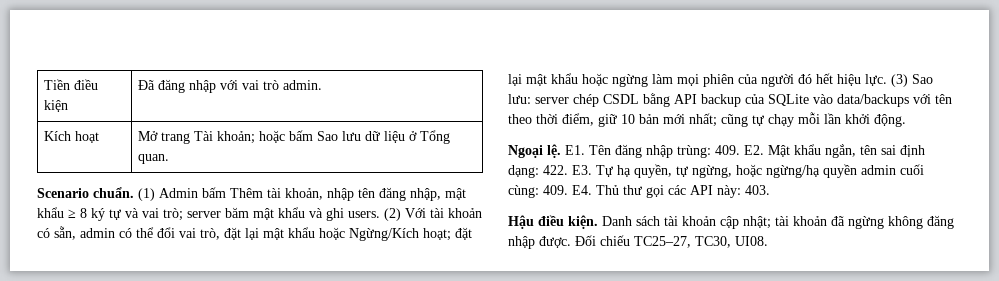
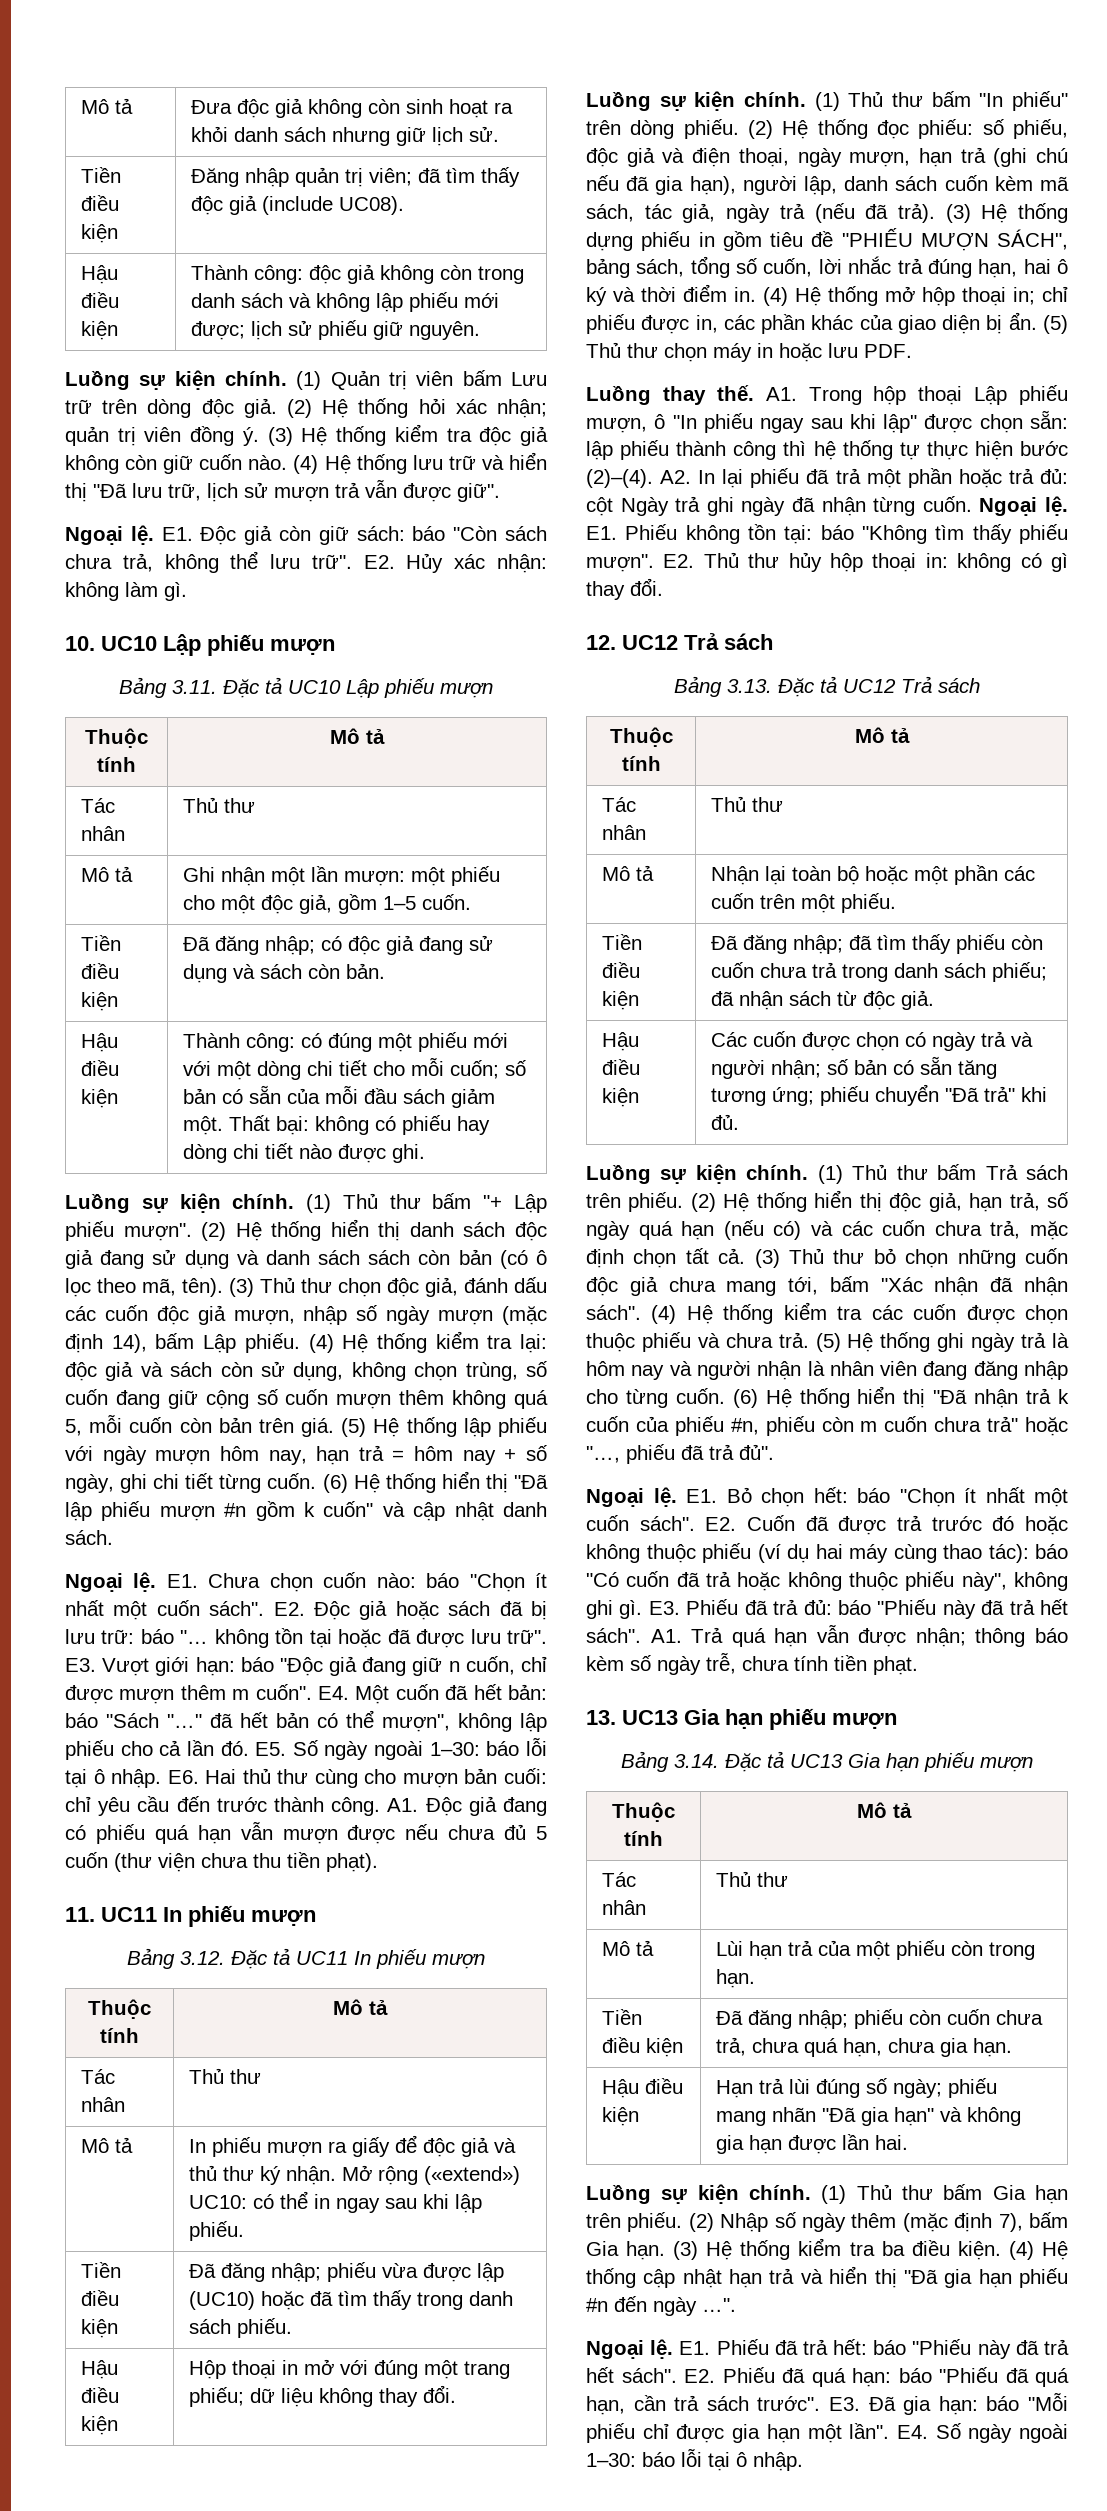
- Tiền điều kiện | Đã đăng nhập với vai trò admin.
- Kích hoạt | Mở trang Tài khoản; hoặc bấm Sao lưu dữ liệu ở Tổng quan.
- Scenario chuẩn. (1) Admin bấm Thêm tài khoản, nhập tên đăng nhập, mật khẩu ≥ 8 ký tự và vai trò; server băm mật khẩu và ghi users. (2) Với tài khoản có sẵn, admin có thể đổi vai trò, đặt lại mật khẩu hoặc Ngừng/Kích hoạt; đặt lại mật khẩu hoặc ngừng làm mọi phiên của người đó hết hiệu lực. (3) Sao lưu: server chép CSDL bằng API backup của SQLite vào data/backups với tên theo thời điểm, giữ 10 bản mới nhất; cũng tự chạy mỗi lần khởi động.
- Ngoại lệ. E1. Tên đăng nhập trùng: 409. E2. Mật khẩu ngắn, tên sai định dạng: 422. E3. Tự hạ quyền, tự ngừng, hoặc ngừng/hạ quyền admin cuối cùng: 409. E4. Thủ thư gọi các API này: 403.
- Hậu điều kiện. Danh sách tài khoản cập nhật; tài khoản đã ngừng không đăng nhập được. Đối chiếu TC25–27, TC30, UI08.
+ Mô tả | Đưa độc giả không còn sinh hoạt ra khỏi danh sách nhưng giữ lịch sử.
+ Tiền điều kiện | Đăng nhập quản trị viên; đã tìm thấy độc giả (include UC08).
+ Hậu điều kiện | Thành công: độc giả không còn trong danh sách và không lập phiếu mới được; lịch sử phiếu giữ nguyên.
+ Luồng sự kiện chính. (1) Quản trị viên bấm Lưu trữ trên dòng độc giả. (2) Hệ thống hỏi xác nhận; quản trị viên đồng ý. (3) Hệ thống kiểm tra độc giả không còn giữ cuốn nào. (4) Hệ thống lưu trữ và hiển thị "Đã lưu trữ, lịch sử mượn trả vẫn được giữ".
+ Ngoại lệ. E1. Độc giả còn giữ sách: báo "Còn sách chưa trả, không thể lưu trữ". E2. Hủy xác nhận: không làm gì.
+ 10. UC10 Lập phiếu mượn
+ Bảng 3.11. Đặc tả UC10 Lập phiếu mượn
+ Thuộc tính | Mô tả
+ Tác nhân | Thủ thư
+ Mô tả | Ghi nhận một lần mượn: một phiếu cho một độc giả, gồm 1–5 cuốn.
+ Tiền điều kiện | Đã đăng nhập; có độc giả đang sử dụng và sách còn bản.
+ Hậu điều kiện | Thành công: có đúng một phiếu mới với một dòng chi tiết cho mỗi cuốn; số bản có sẵn của mỗi đầu sách giảm một. Thất bại: không có phiếu hay dòng chi tiết nào được ghi.
+ Luồng sự kiện chính. (1) Thủ thư bấm "+ Lập phiếu mượn". (2) Hệ thống hiển thị danh sách độc giả đang sử dụng và danh sách sách còn bản (có ô lọc theo mã, tên). (3) Thủ thư chọn độc giả, đánh dấu các cuốn độc giả mượn, nhập số ngày mượn (mặc định 14), bấm Lập phiếu. (4) Hệ thống kiểm tra lại: độc giả và sách còn sử dụng, không chọn trùng, số cuốn đang giữ cộng số cuốn mượn thêm không quá 5, mỗi cuốn còn bản trên giá. (5) Hệ thống lập phiếu với ngày mượn hôm nay, hạn trả = hôm nay + số ngày, ghi chi tiết từng cuốn. (6) Hệ thống hiển thị "Đã lập phiếu mượn #n gồm k cuốn" và cập nhật danh sách.
+ Ngoại lệ. E1. Chưa chọn cuốn nào: báo "Chọn ít nhất một cuốn sách". E2. Độc giả hoặc sách đã bị lưu trữ: báo "… không tồn tại hoặc đã được lưu trữ". E3. Vượt giới hạn: báo "Độc giả đang giữ n cuốn, chỉ được mượn thêm m cuốn". E4. Một cuốn đã hết bản: báo "Sách "…" đã hết bản có thể mượn", không lập phiếu cho cả lần đó. E5. Số ngày ngoài 1–30: báo lỗi tại ô nhập. E6. Hai thủ thư cùng cho mượn bản cuối: chỉ yêu cầu đến trước thành công. A1. Độc giả đang có phiếu quá hạn vẫn mượn được nếu chưa đủ 5 cuốn (thư viện chưa thu tiền phạt).
+ 11. UC11 In phiếu mượn
+ Bảng 3.12. Đặc tả UC11 In phiếu mượn
+ Thuộc tính | Mô tả
+ Tác nhân | Thủ thư
+ Mô tả | In phiếu mượn ra giấy để độc giả và thủ thư ký nhận. Mở rộng («extend») UC10: có thể in ngay sau khi lập phiếu.
+ Tiền điều kiện | Đã đăng nhập; phiếu vừa được lập (UC10) hoặc đã tìm thấy trong danh sách phiếu.
+ Hậu điều kiện | Hộp thoại in mở với đúng một trang phiếu; dữ liệu không thay đổi.
+ Luồng sự kiện chính. (1) Thủ thư bấm "In phiếu" trên dòng phiếu. (2) Hệ thống đọc phiếu: số phiếu, độc giả và điện thoại, ngày mượn, hạn trả (ghi chú nếu đã gia hạn), người lập, danh sách cuốn kèm mã sách, tác giả, ngày trả (nếu đã trả). (3) Hệ thống dựng phiếu in gồm tiêu đề "PHIẾU MƯỢN SÁCH", bảng sách, tổng số cuốn, lời nhắc trả đúng hạn, hai ô ký và thời điểm in. (4) Hệ thống mở hộp thoại in; chỉ phiếu được in, các phần khác của giao diện bị ẩn. (5) Thủ thư chọn máy in hoặc lưu PDF.
+ Luồng thay thế. A1. Trong hộp thoại Lập phiếu mượn, ô "In phiếu ngay sau khi lập" được chọn sẵn: lập phiếu thành công thì hệ thống tự thực hiện bước (2)–(4). A2. In lại phiếu đã trả một phần hoặc trả đủ: cột Ngày trả ghi ngày đã nhận từng cuốn. Ngoại lệ. E1. Phiếu không tồn tại: báo "Không tìm thấy phiếu mượn". E2. Thủ thư hủy hộp thoại in: không có gì thay đổi.
+ 12. UC12 Trả sách
+ Bảng 3.13. Đặc tả UC12 Trả sách
+ Thuộc tính | Mô tả
+ Tác nhân | Thủ thư
+ Mô tả | Nhận lại toàn bộ hoặc một phần các cuốn trên một phiếu.
+ Tiền điều kiện | Đã đăng nhập; đã tìm thấy phiếu còn cuốn chưa trả trong danh sách phiếu; đã nhận sách từ độc giả.
+ Hậu điều kiện | Các cuốn được chọn có ngày trả và người nhận; số bản có sẵn tăng tương ứng; phiếu chuyển "Đã trả" khi đủ.
+ Luồng sự kiện chính. (1) Thủ thư bấm Trả sách trên phiếu. (2) Hệ thống hiển thị độc giả, hạn trả, số ngày quá hạn (nếu có) và các cuốn chưa trả, mặc định chọn tất cả. (3) Thủ thư bỏ chọn những cuốn độc giả chưa mang tới, bấm "Xác nhận đã nhận sách". (4) Hệ thống kiểm tra các cuốn được chọn thuộc phiếu và chưa trả. (5) Hệ thống ghi ngày trả là hôm nay và người nhận là nhân viên đang đăng nhập cho từng cuốn. (6) Hệ thống hiển thị "Đã nhận trả k cuốn của phiếu #n, phiếu còn m cuốn chưa trả" hoặc "…, phiếu đã trả đủ".
+ Ngoại lệ. E1. Bỏ chọn hết: báo "Chọn ít nhất một cuốn sách". E2. Cuốn đã được trả trước đó hoặc không thuộc phiếu (ví dụ hai máy cùng thao tác): báo "Có cuốn đã trả hoặc không thuộc phiếu này", không ghi gì. E3. Phiếu đã trả đủ: báo "Phiếu này đã trả hết sách". A1. Trả quá hạn vẫn được nhận; thông báo kèm số ngày trễ, chưa tính tiền phạt.
+ 13. UC13 Gia hạn phiếu mượn
+ Bảng 3.14. Đặc tả UC13 Gia hạn phiếu mượn
+ Thuộc tính | Mô tả
+ Tác nhân | Thủ thư
+ Mô tả | Lùi hạn trả của một phiếu còn trong hạn.
+ Tiền điều kiện | Đã đăng nhập; phiếu còn cuốn chưa trả, chưa quá hạn, chưa gia hạn.
+ Hậu điều kiện | Hạn trả lùi đúng số ngày; phiếu mang nhãn "Đã gia hạn" và không gia hạn được lần hai.
+ Luồng sự kiện chính. (1) Thủ thư bấm Gia hạn trên phiếu. (2) Nhập số ngày thêm (mặc định 7), bấm Gia hạn. (3) Hệ thống kiểm tra ba điều kiện. (4) Hệ thống cập nhật hạn trả và hiển thị "Đã gia hạn phiếu #n đến ngày …".
+ Ngoại lệ. E1. Phiếu đã trả hết: báo "Phiếu này đã trả hết sách". E2. Phiếu đã quá hạn: báo "Phiếu đã quá hạn, cần trả sách trước". E3. Đã gia hạn: báo "Mỗi phiếu chỉ được gia hạn một lần". E4. Số ngày ngoài 1–30: báo lỗi tại ô nhập.

